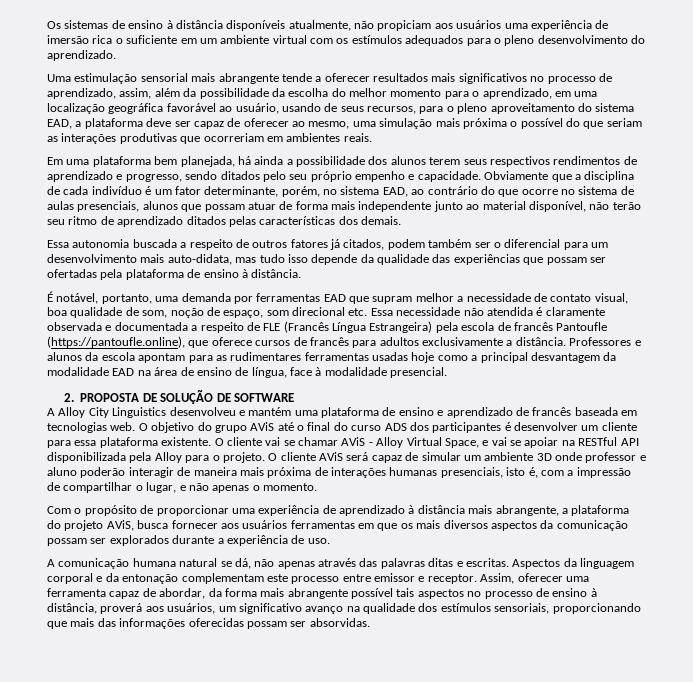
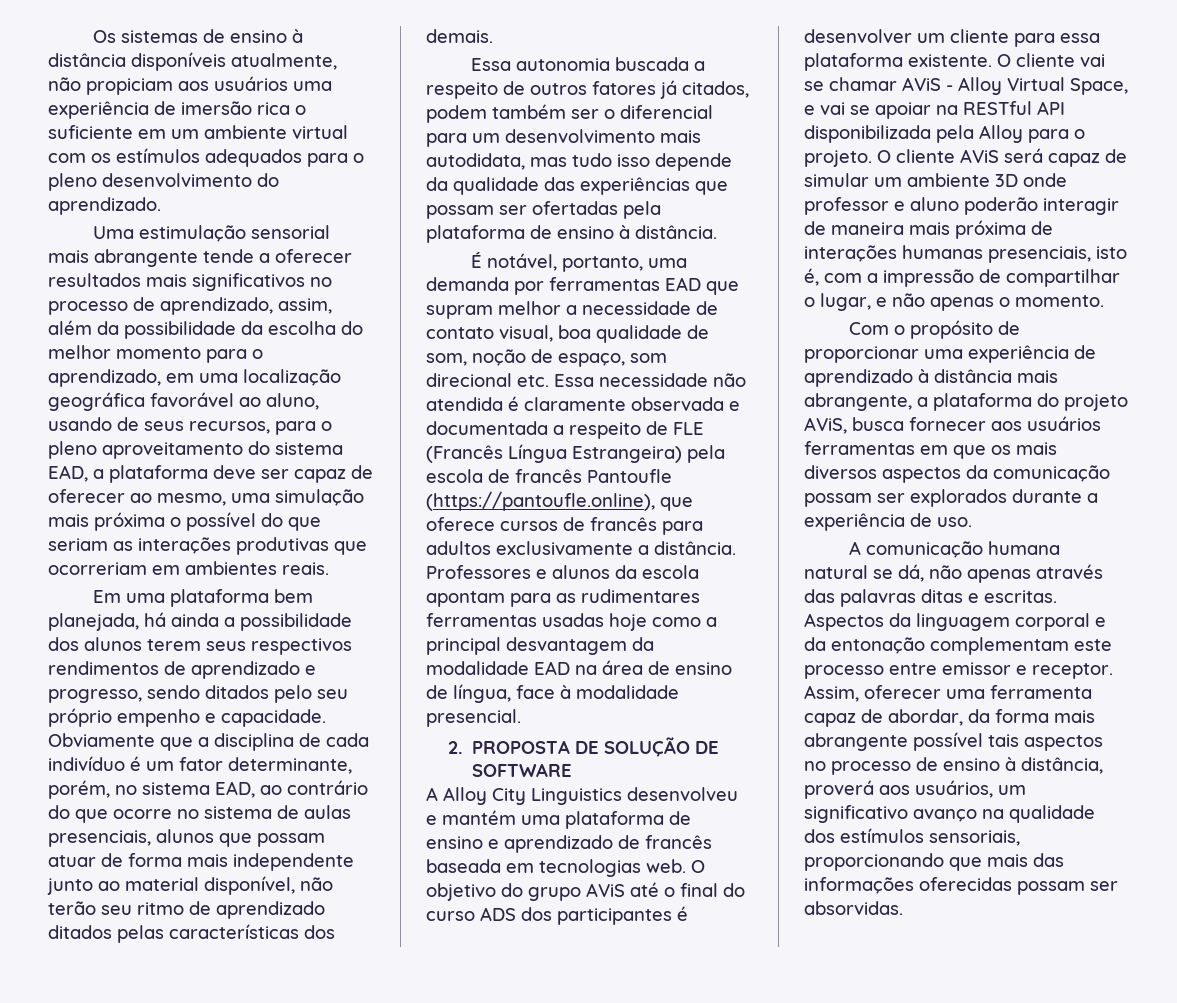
- Uma estimulação sensorial mais abrangente tende a oferecer resultados mais significativos no processo de aprendizado, assim, além da possibilidade da escolha do melhor momento para o aprendizado, em uma localização geográfica favorável ao usuário, usando de seus recursos, para o pleno aproveitamento do sistema EAD, a plataforma deve ser capaz de oferecer ao mesmo, uma simulação mais próxima o possível do que seriam as interações produtivas que ocorreriam em ambientes reais.
+ Uma estimulação sensorial mais abrangente tende a oferecer resultados mais significativos no processo de aprendizado, assim, além da possibilidade da escolha do melhor momento para o aprendizado, em uma localização geográfica favorável ao aluno, usando de seus recursos, para o pleno aproveitamento do sistema EAD, a plataforma deve ser capaz de oferecer ao mesmo, uma simulação mais próxima o possível do que seriam as interações produtivas que ocorreriam em ambientes reais.
- Essa autonomia buscada a respeito de outros fatores já citados, podem também ser o diferencial para um desenvolvimento mais auto-didata, mas tudo isso depende da qualidade das experiências que possam ser ofertadas pela plataforma de ensino à distância.
+ Essa autonomia buscada a respeito de outros fatores já citados, podem também ser o diferencial para um desenvolvimento mais autodidata, mas tudo isso depende da qualidade das experiências que possam ser ofertadas pela plataforma de ensino à distância.

